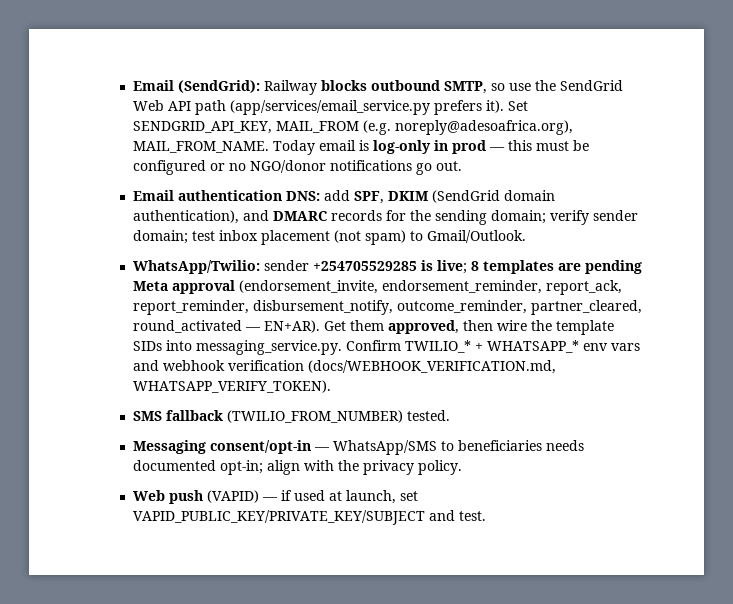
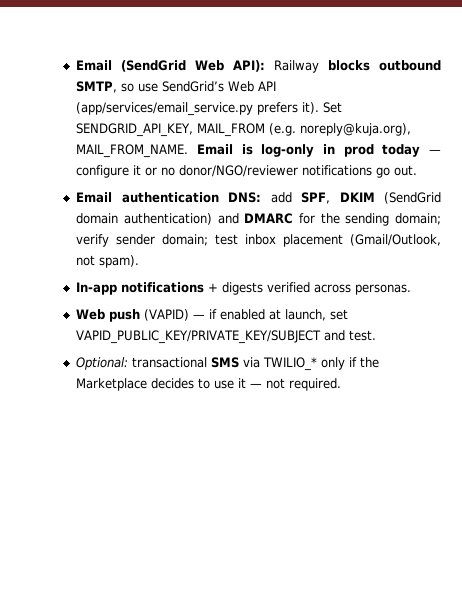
- Email (SendGrid): Railway blocks outbound SMTP, so use the SendGrid Web API path (app/services/email_service.py prefers it).
+ Email (SendGrid Web API): Railway blocks outbound SMTP, so use SendGrid’s Web API (app/services/email_service.py prefers it).
- Set SENDGRID_API_KEY, MAIL_FROM (e.g. noreply@adesoafrica.org), MAIL_FROM_NAME. Today email is log-only in prod — this must be configured or no NGO/donor notifications go out.
+ Set SENDGRID_API_KEY, MAIL_FROM (e.g. noreply@kuja.org), MAIL_FROM_NAME. Email is log-only in prod today — configure it or no donor/NGO/reviewer notifications go out.
- Email authentication DNS: add SPF, DKIM (SendGrid domain authentication), and DMARC records for the sending domain; verify sender domain; test inbox placement (not spam) to Gmail/Outlook.
- WhatsApp/Twilio: sender +254705529285 is live; 8 templates are pending Meta approval (endorsement_invite, endorsement_reminder, report_ack, report_reminder, disbursement_notify, outcome_reminder, partner_cleared, round_activated — EN+AR). Get them approved, then wire the template SIDs into messaging_service.py. Confirm TWILIO_* + WHATSAPP_* env vars and webhook verification (docs/WEBHOOK_VERIFICATION.md, WHATSAPP_VERIFY_TOKEN).
- SMS fallback (TWILIO_FROM_NUMBER) tested.
- Messaging consent/opt-in — WhatsApp/SMS to beneficiaries needs documented opt-in; align with the privacy policy.
+ Email authentication DNS: add SPF, DKIM (SendGrid domain authentication) and DMARC for the sending domain; verify sender domain; test inbox placement (Gmail/Outlook, not spam).
+ In-app notifications + digests verified across personas.
- Web push (VAPID) — if used at launch, set VAPID_PUBLIC_KEY/PRIVATE_KEY/SUBJECT and test.
+ Web push (VAPID) — if enabled at launch, set VAPID_PUBLIC_KEY/PRIVATE_KEY/SUBJECT and test.
+ Optional: transactional SMS via TWILIO_* only if the Marketplace decides to use it — not required.

